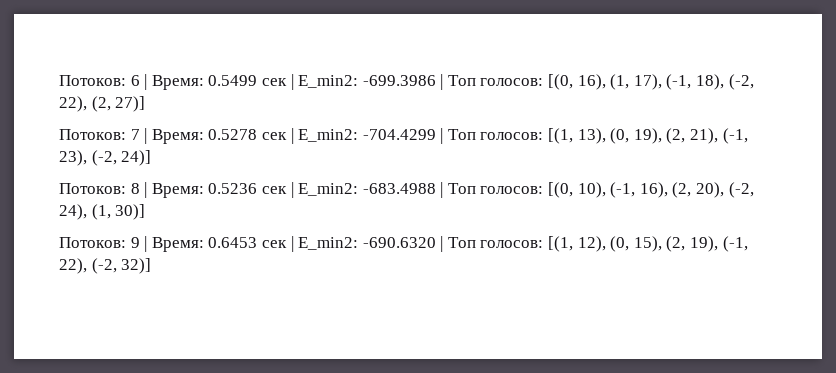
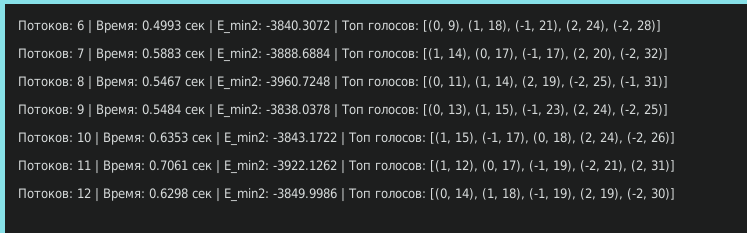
- Потоков: 6 | Время: 0.5499 сек | E_min2: -699.3986 | Топ голосов: [(0, 16), (1, 17), (-1, 18), (-2, 22), (2, 27)]
+ Потоков: 6 | Время: 0.4993 сек | E_min2: -3840.3072 | Топ голосов: [(0, 9), (1, 18), (-1, 21), (2, 24), (-2, 28)]
- Потоков: 7 | Время: 0.5278 сек | E_min2: -704.4299 | Топ голосов: [(1, 13), (0, 19), (2, 21), (-1, 23), (-2, 24)]
+ Потоков: 7 | Время: 0.5883 сек | E_min2: -3888.6884 | Топ голосов: [(1, 14), (0, 17), (-1, 17), (2, 20), (-2, 32)]
- Потоков: 8 | Время: 0.5236 сек | E_min2: -683.4988 | Топ голосов: [(0, 10), (-1, 16), (2, 20), (-2, 24), (1, 30)]
+ Потоков: 8 | Время: 0.5467 сек | E_min2: -3960.7248 | Топ голосов: [(0, 11), (1, 14), (2, 19), (-2, 25), (-1, 31)]
- Потоков: 9 | Время: 0.6453 сек | E_min2: -690.6320 | Топ голосов: [(1, 12), (0, 15), (2, 19), (-1, 22), (-2, 32)]
+ Потоков: 9 | Время: 0.5484 сек | E_min2: -3838.0378 | Топ голосов: [(0, 13), (1, 15), (-1, 23), (2, 24), (-2, 25)]
+ Потоков: 10 | Время: 0.6353 сек | E_min2: -3843.1722 | Топ голосов: [(1, 15), (-1, 17), (0, 18), (2, 24), (-2, 26)]
+ Потоков: 11 | Время: 0.7061 сек | E_min2: -3922.1262 | Топ голосов: [(1, 12), (0, 17), (-1, 19), (-2, 21), (2, 31)]
+ Потоков: 12 | Время: 0.6298 сек | E_min2: -3849.9986 | Топ голосов: [(0, 14), (1, 18), (-1, 19), (2, 19), (-2, 30)]

